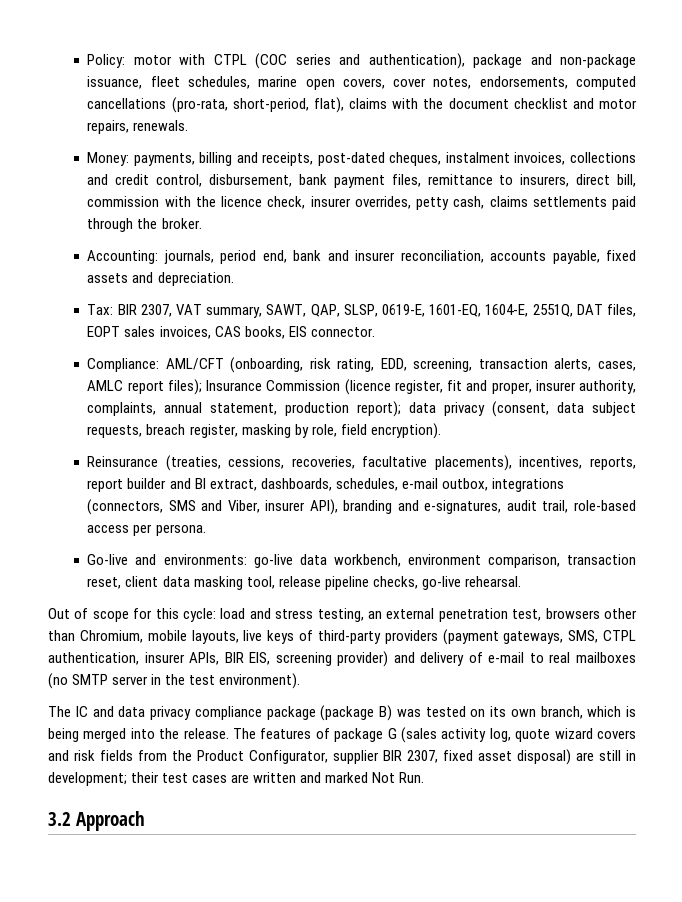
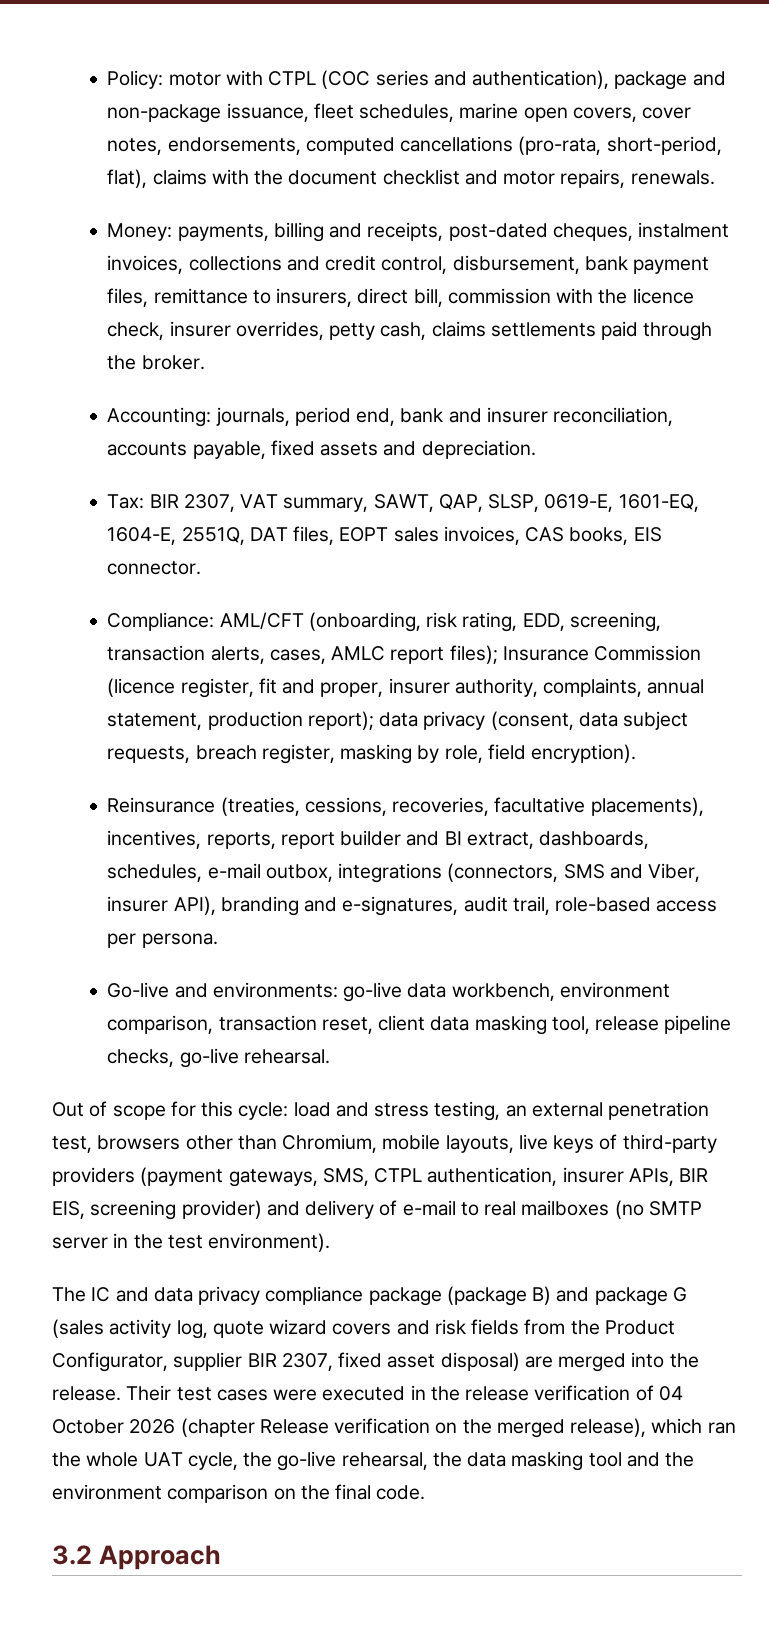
- The IC and data privacy compliance package (package B) was tested on its own branch, which is being merged into the release. The features of package G (sales activity log, quote wizard covers and risk fields from the Product Configurator, supplier BIR 2307, fixed asset disposal) are still in development; their test cases are written and marked Not Run.
+ The IC and data privacy compliance package (package B) and package G (sales activity log, quote wizard covers and risk fields from the Product Configurator, supplier BIR 2307, fixed asset disposal) are merged into the release. Their test cases were executed in the release verification of 04 October 2026 (chapter Release verification on the merged release), which ran the whole UAT cycle, the go-live rehearsal, the data masking tool and the environment comparison on the final code.

